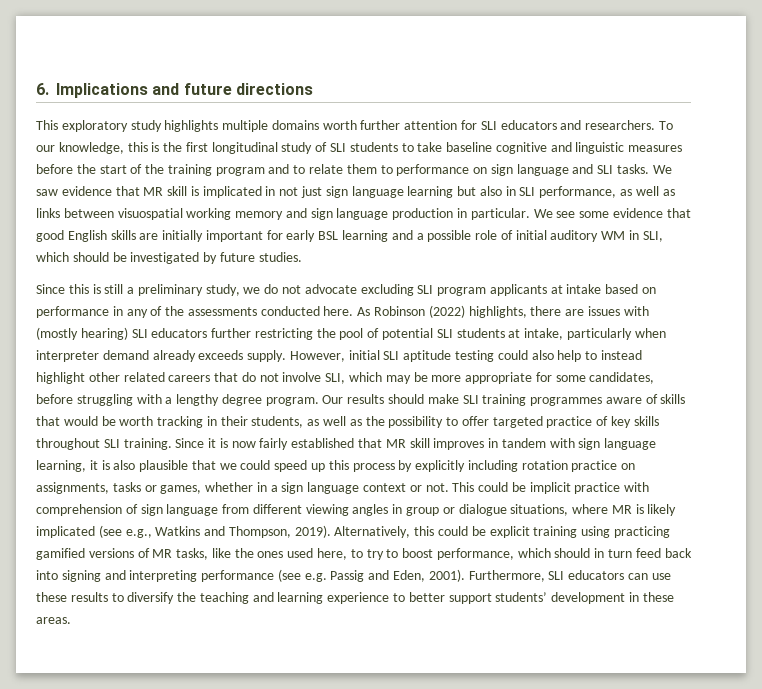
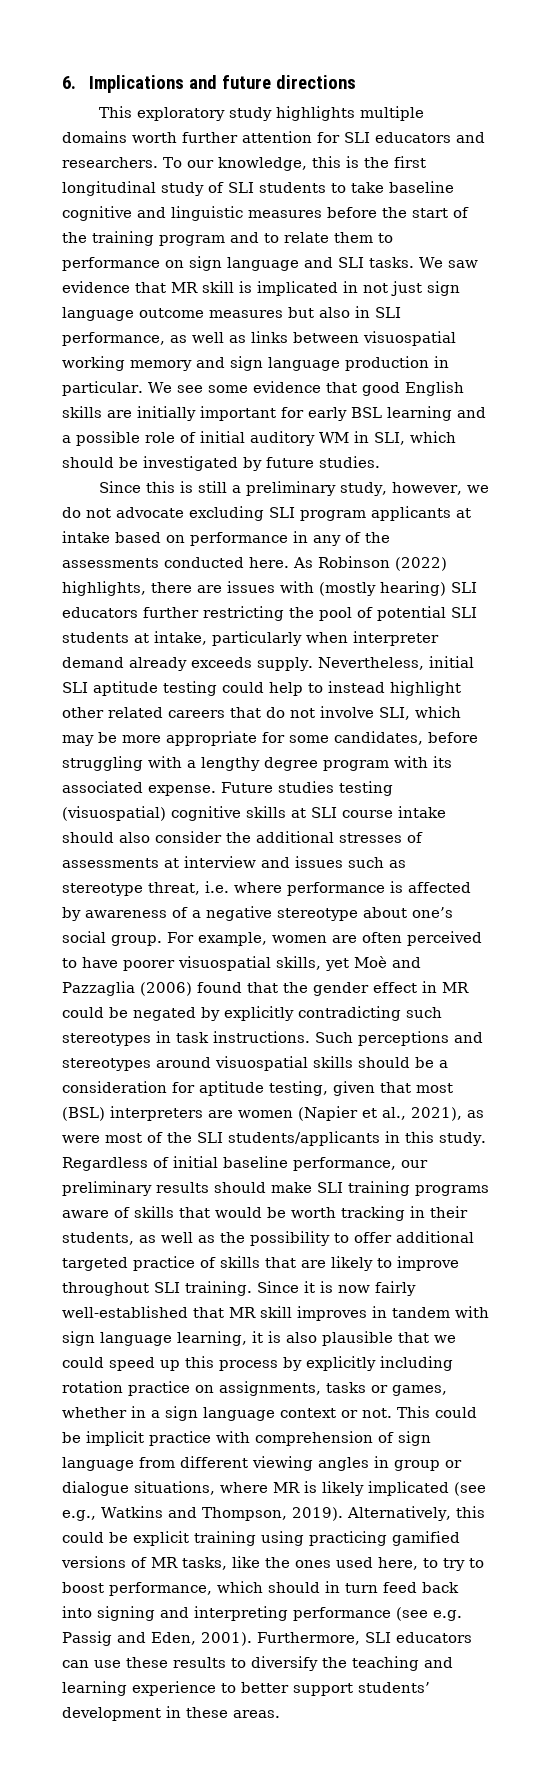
- We saw evidence that MR skill is implicated in not just sign language learning but also in SLI performance, as well as links between visuospatial working memory and sign language production in particular.
+ We saw evidence that MR skill is implicated in not just sign language outcome measures but also in SLI performance, as well as links between visuospatial working memory and sign language production in particular.
- Since this is still a preliminary study, we do not advocate excluding SLI program applicants at intake based on performance in any of the assessments conducted here.
+ Since this is still a preliminary study, however, we do not advocate excluding SLI program applicants at intake based on performance in any of the assessments conducted here.
- However, initial SLI aptitude testing could also help to instead highlight other related careers that do not involve SLI, which may be more appropriate for some candidates, before struggling with a lengthy degree program. Our results should make SLI training programmes aware of skills that would be worth tracking in their students, as well as the possibility to offer targeted practice of key skills throughout SLI training.
+ Nevertheless, initial SLI aptitude testing could help to instead highlight other related careers that do not involve SLI, which may be more appropriate for some candidates, before struggling with a lengthy degree program with its associated expense. Future studies testing (visuospatial) cognitive skills at SLI course intake should also consider the additional stresses of assessments at interview and issues such as stereotype threat, i.e. where performance is affected by awareness of a negative stereotype about one’s social group. For example, women are often perceived to have poorer visuospatial skills, yet Moè and Pazzaglia (2006) found that the gender effect in MR could be negated by explicitly contradicting such stereotypes in task instructions. Such perceptions and stereotypes around visuospatial skills should be a consideration for aptitude testing, given that most (BSL) interpreters are women (Napier et al., 2021), as were most of the SLI students/applicants in this study. Regardless of initial baseline performance, our preliminary results should make SLI training programs aware of skills that would be worth tracking in their students, as well as the possibility to offer additional targeted practice of skills that are likely to improve throughout SLI training.
- Since it is now fairly established that MR skill improves in tandem with sign language learning, it is also plausible that we could speed up this process by explicitly including rotation practice on assignments, tasks or games, whether in a sign language context or not.
+ Since it is now fairly well-established that MR skill improves in tandem with sign language learning, it is also plausible that we could speed up this process by explicitly including rotation practice on assignments, tasks or games, whether in a sign language context or not.

